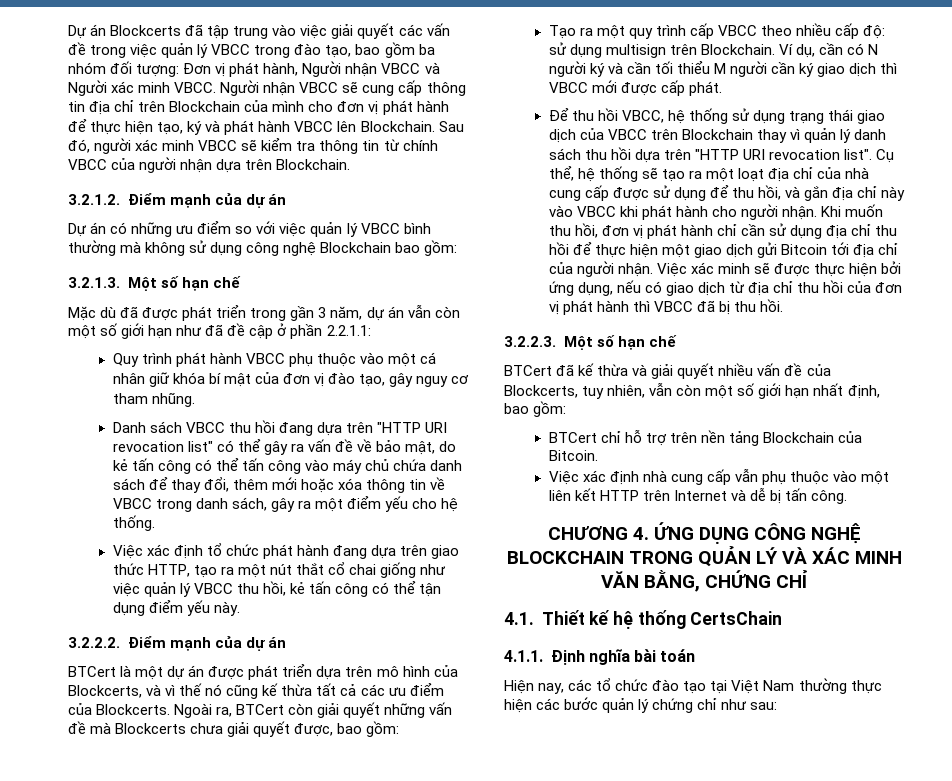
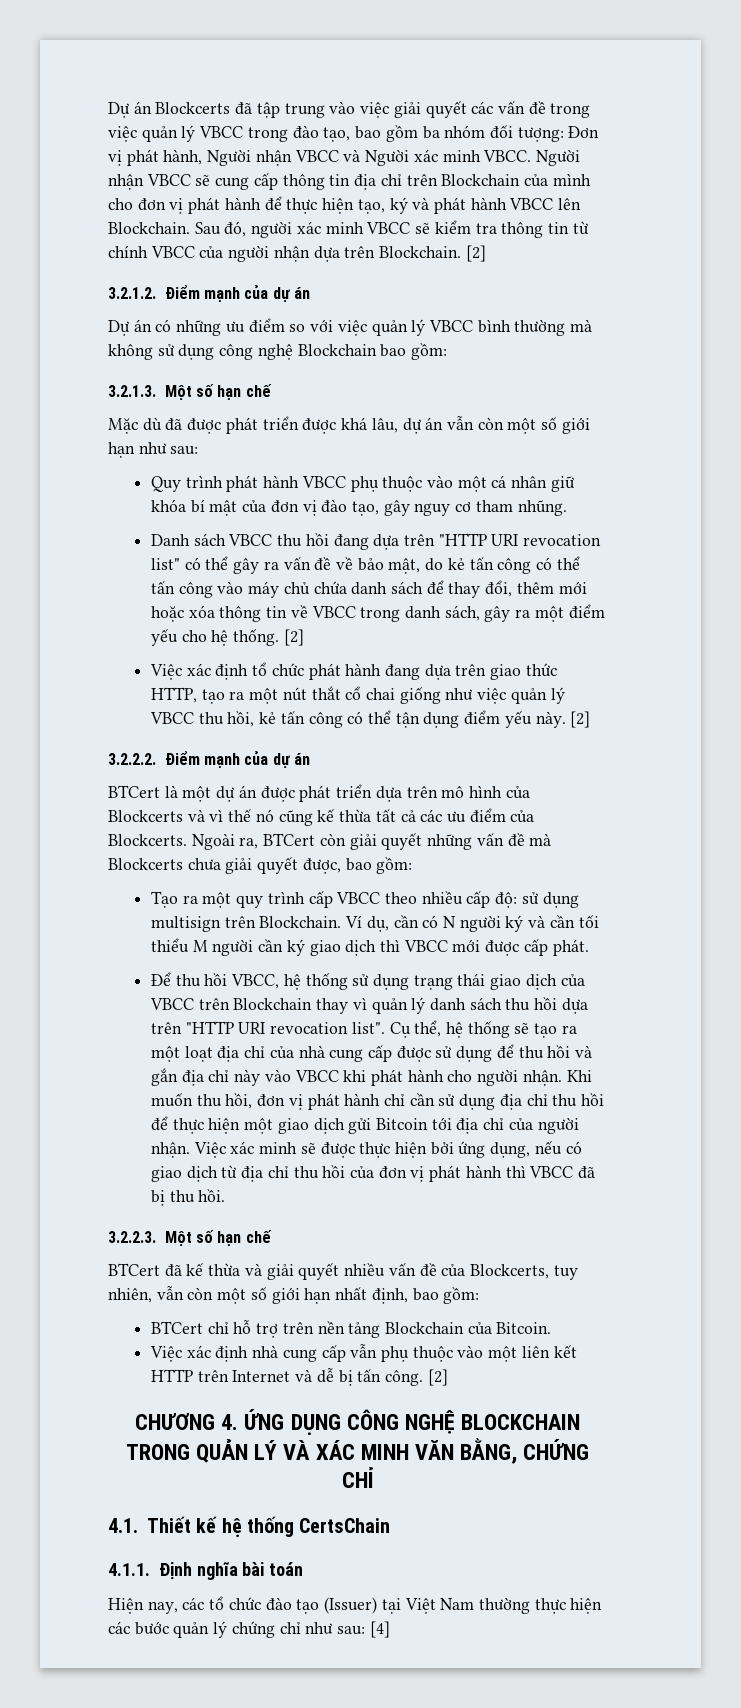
- Sau đó, người xác minh VBCC sẽ kiểm tra thông tin từ chính VBCC của người nhận dựa trên Blockchain.
+ Sau đó, người xác minh VBCC sẽ kiểm tra thông tin từ chính VBCC của người nhận dựa trên Blockchain. [2]
- Mặc dù đã được phát triển trong gần 3 năm, dự án vẫn còn một số giới hạn như đã đề cập ở phần 2.2.1.1:
+ Mặc dù đã được phát triển được khá lâu, dự án vẫn còn một số giới hạn như sau:
- Danh sách VBCC thu hồi đang dựa trên "HTTP URI revocation list" có thể gây ra vấn đề về bảo mật, do kẻ tấn công có thể tấn công vào máy chủ chứa danh sách để thay đổi, thêm mới hoặc xóa thông tin về VBCC trong danh sách, gây ra một điểm yếu cho hệ thống.
+ Danh sách VBCC thu hồi đang dựa trên "HTTP URI revocation list" có thể gây ra vấn đề về bảo mật, do kẻ tấn công có thể tấn công vào máy chủ chứa danh sách để thay đổi, thêm mới hoặc xóa thông tin về VBCC trong danh sách, gây ra một điểm yếu cho hệ thống. [2]
- Việc xác định tổ chức phát hành đang dựa trên giao thức HTTP, tạo ra một nút thắt cổ chai giống như việc quản lý VBCC thu hồi, kẻ tấn công có thể tận dụng điểm yếu này.
+ Việc xác định tổ chức phát hành đang dựa trên giao thức HTTP, tạo ra một nút thắt cổ chai giống như việc quản lý VBCC thu hồi, kẻ tấn công có thể tận dụng điểm yếu này. [2]
- BTCert là một dự án được phát triển dựa trên mô hình của Blockcerts, và vì thế nó cũng kế thừa tất cả các ưu điểm của Blockcerts.
+ BTCert là một dự án được phát triển dựa trên mô hình của Blockcerts và vì thế nó cũng kế thừa tất cả các ưu điểm của Blockcerts.
- Cụ thể, hệ thống sẽ tạo ra một loạt địa chỉ của nhà cung cấp được sử dụng để thu hồi, và gắn địa chỉ này vào VBCC khi phát hành cho người nhận.
+ Cụ thể, hệ thống sẽ tạo ra một loạt địa chỉ của nhà cung cấp được sử dụng để thu hồi và gắn địa chỉ này vào VBCC khi phát hành cho người nhận.
- Việc xác định nhà cung cấp vẫn phụ thuộc vào một liên kết HTTP trên Internet và dễ bị tấn công.
+ Việc xác định nhà cung cấp vẫn phụ thuộc vào một liên kết HTTP trên Internet và dễ bị tấn công. [2]
- Hiện nay, các tổ chức đào tạo tại Việt Nam thường thực hiện các bước quản lý chứng chỉ như sau:
+ Hiện nay, các tổ chức đào tạo (Issuer) tại Việt Nam thường thực hiện các bước quản lý chứng chỉ như sau: [4]

